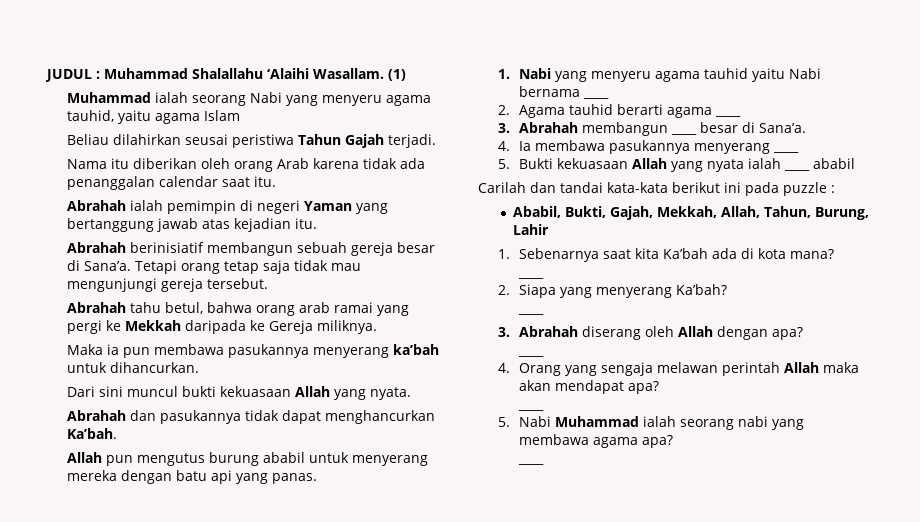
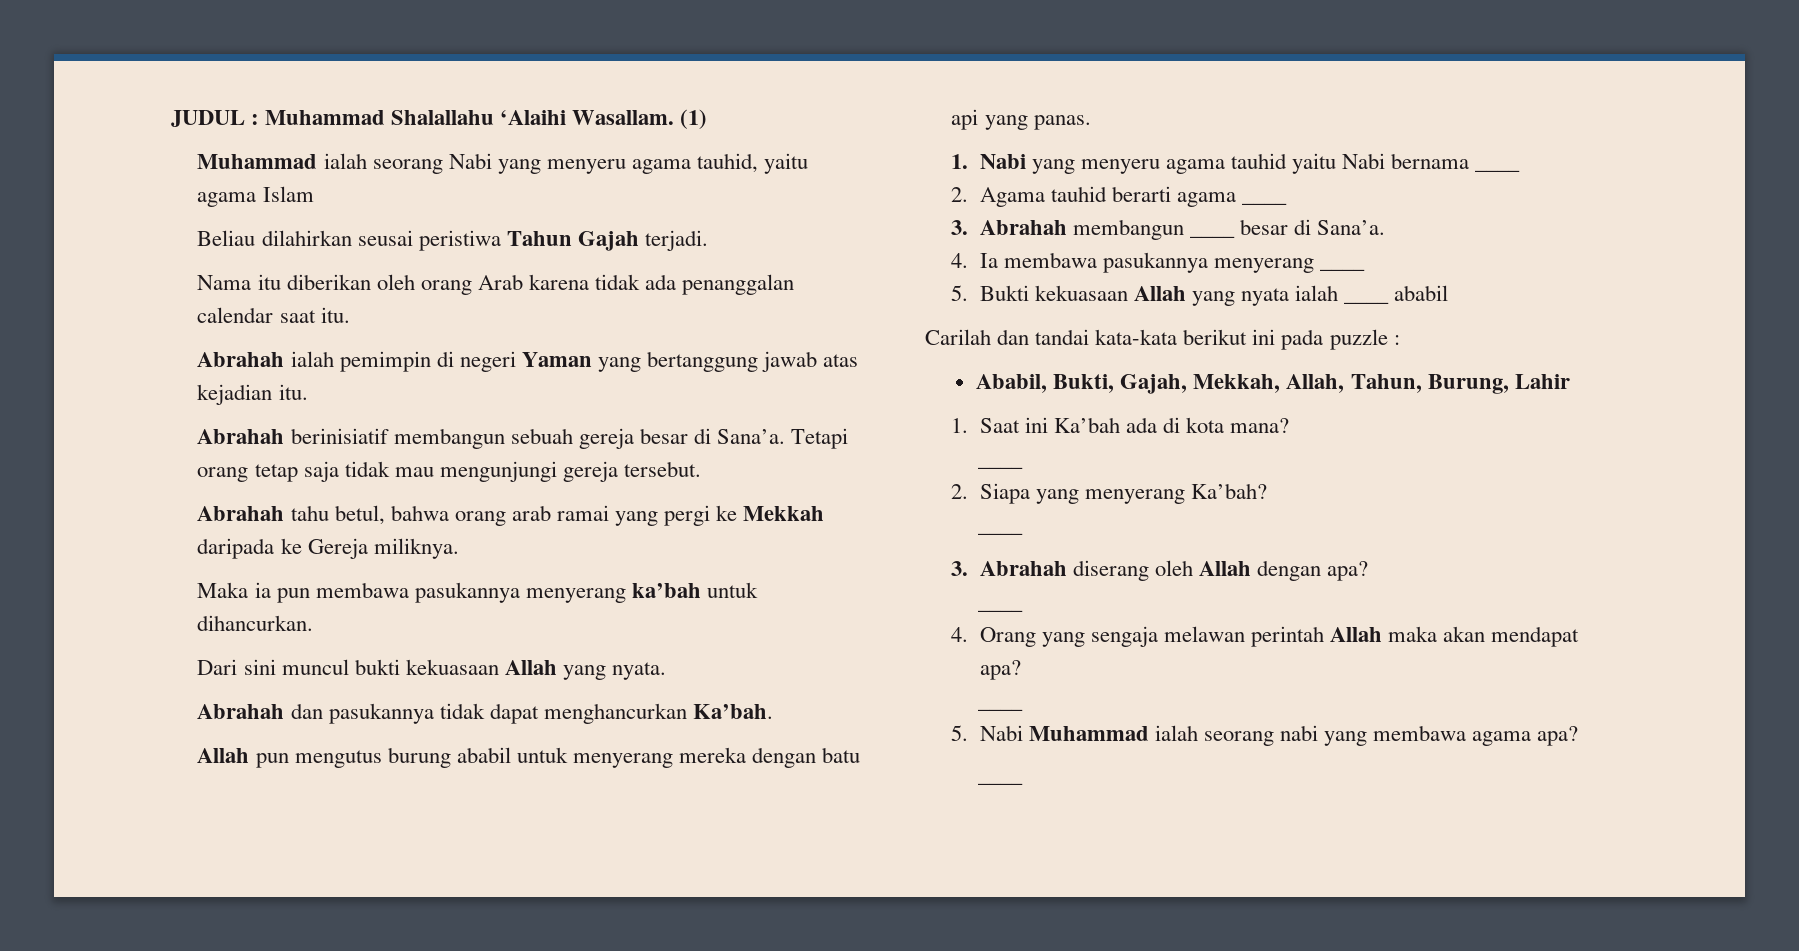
- 1. Sebenarnya saat kita Ka’bah ada di kota mana?
+ 1. Saat ini Ka’bah ada di kota mana?

